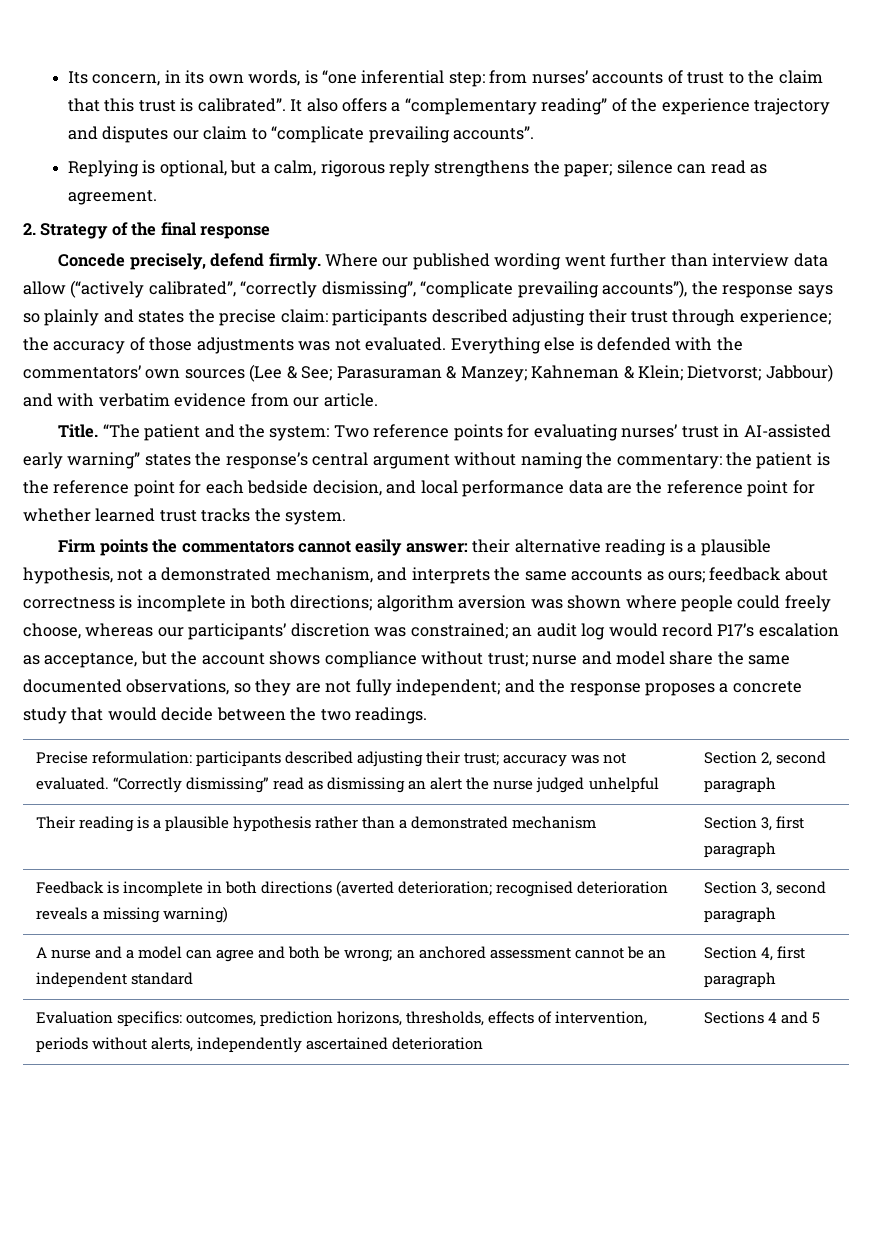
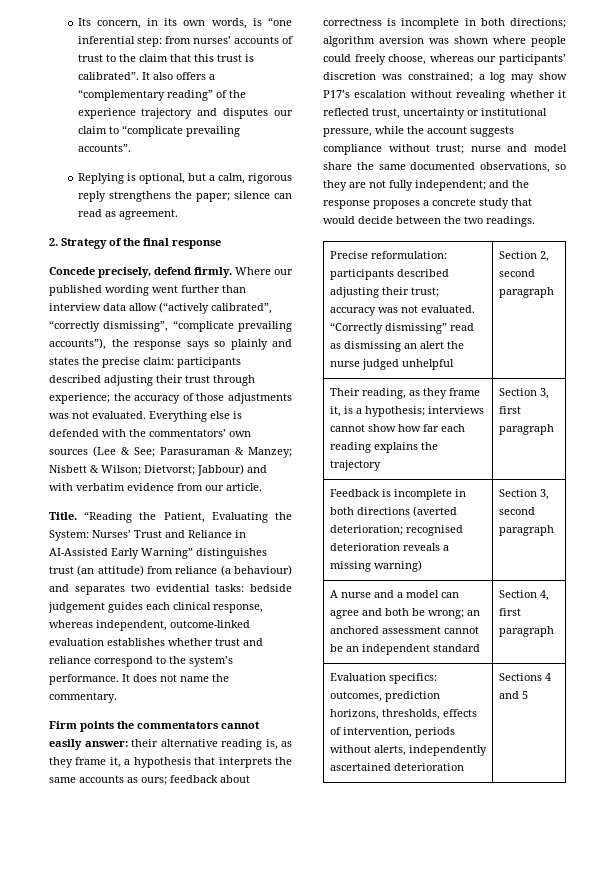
- Everything else is defended with the commentators’ own sources (Lee & See; Parasuraman & Manzey; Kahneman & Klein; Dietvorst; Jabbour) and with verbatim evidence from our article.
+ Everything else is defended with the commentators’ own sources (Lee & See; Parasuraman & Manzey; Nisbett & Wilson; Dietvorst; Jabbour) and with verbatim evidence from our article.
- “The patient and the system: Two reference points for evaluating nurses’ trust in AI-assisted early warning” states the response’s central argument without naming the commentary: the patient is the reference point for each bedside decision, and local performance data are the reference point for whether learned trust tracks the system.
+ “Reading the Patient, Evaluating the System: Nurses’ Trust and Reliance in AI-Assisted Early Warning” distinguishes trust (an attitude) from reliance (a behaviour) and separates two evidential tasks: bedside judgement guides each clinical response, whereas independent, outcome-linked evaluation establishes whether trust and reliance correspond to the system’s performance. It does not name the commentary.
- their alternative reading is a plausible hypothesis, not a demonstrated mechanism, and interprets the same accounts as ours;
+ their alternative reading is, as they frame it, a hypothesis that interprets the same accounts as ours;
- an audit log would record P17’s escalation as acceptance, but the account shows compliance without trust;
+ a log may show P17’s escalation without revealing whether it reflected trust, uncertainty or institutional pressure, while the account suggests compliance without trust;
- Their reading is a plausible hypothesis rather than a demonstrated mechanism | Section 3, first paragraph
+ Their reading, as they frame it, is a hypothesis; interviews cannot show how far each reading explains the trajectory | Section 3, first paragraph

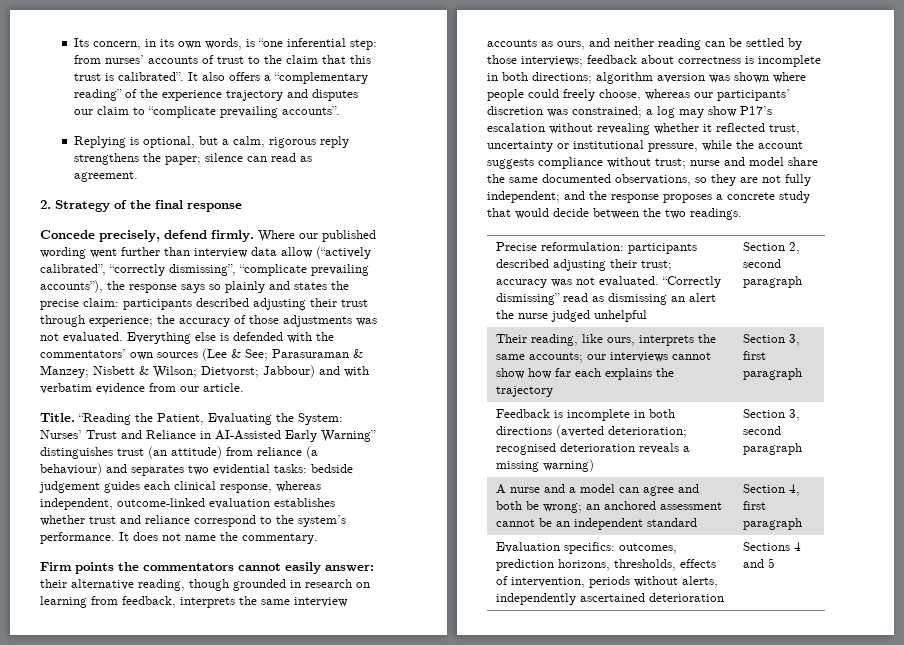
- their alternative reading is, as they frame it, a hypothesis that interprets the same accounts as ours;
+ their alternative reading, though grounded in research on learning from feedback, interprets the same interview accounts as ours, and neither reading can be settled by those interviews;
- Their reading, as they frame it, is a hypothesis; interviews cannot show how far each reading explains the trajectory | Section 3, first paragraph
+ Their reading, like ours, interprets the same accounts; our interviews cannot show how far each explains the trajectory | Section 3, first paragraph

